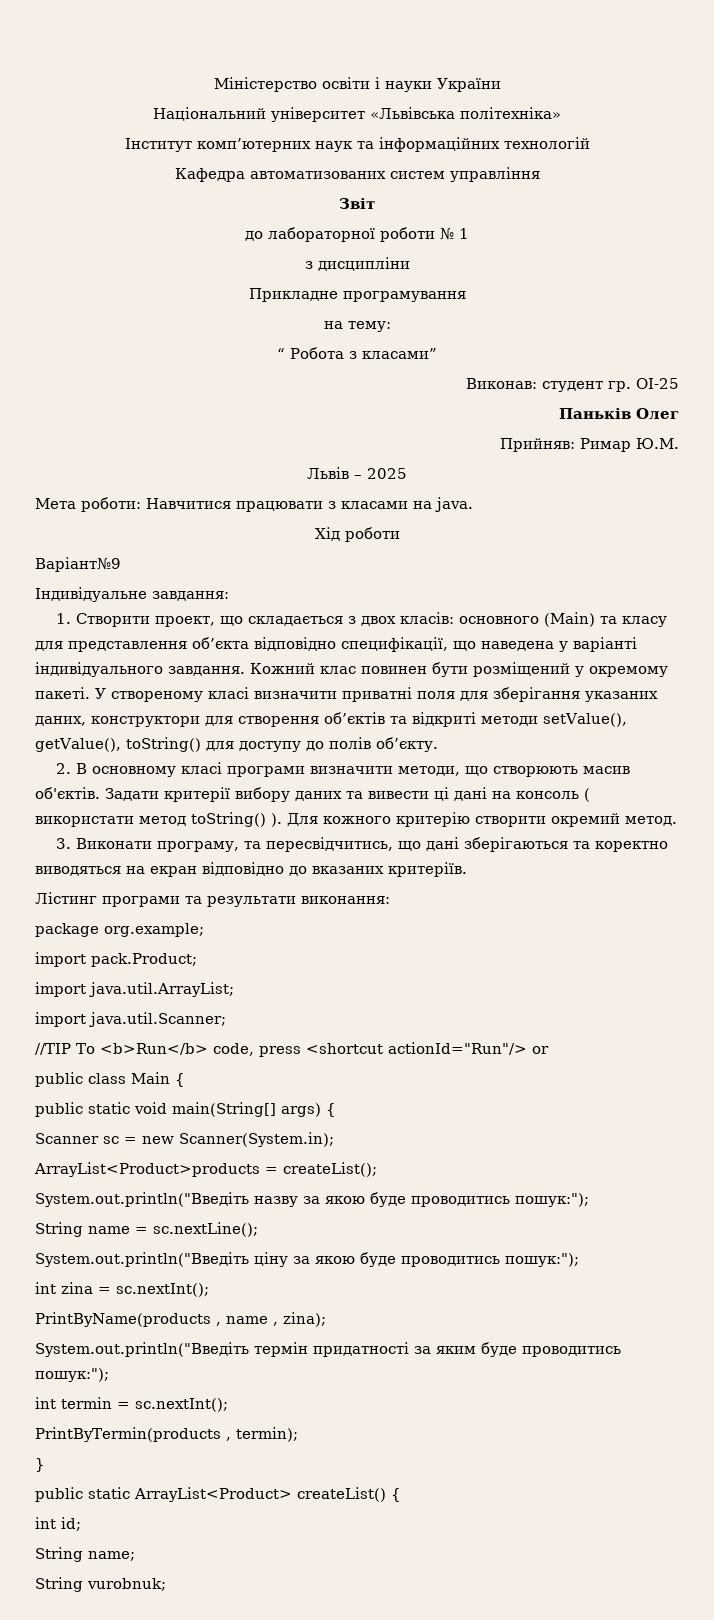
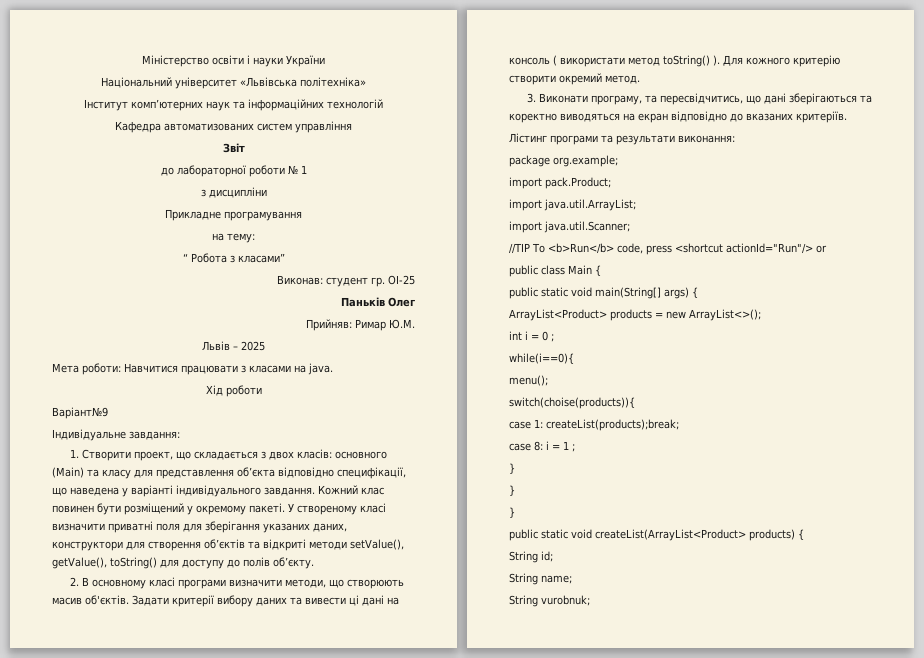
- Scanner sc = new Scanner(System.in);
- ArrayList<Product>products = createList();
- System.out.println("Введіть назву за якою буде проводитись пошук:");
- String name = sc.nextLine();
- System.out.println("Введіть ціну за якою буде проводитись пошук:");
- int zina = sc.nextInt();
- PrintByName(products , name , zina);
- System.out.println("Введіть термін придатності за яким буде проводитись пошук:");
- int termin = sc.nextInt();
- PrintByTermin(products , termin);
+ ArrayList<Product> products = new ArrayList<>();
+ int i = 0 ;
+ while(i==0){
+ menu();
+ switch(choise(products)){
+ case 1: createList(products);break;
+ case 8: i = 1 ;
+ }
+ }
- public static ArrayList<Product> createList() {
- int id;
+ public static void createList(ArrayList<Product> products) {
+ String id;

